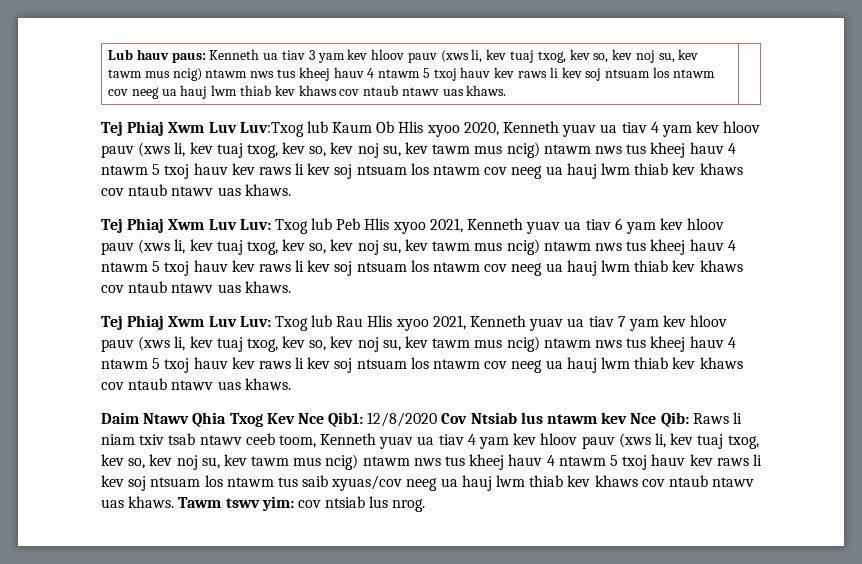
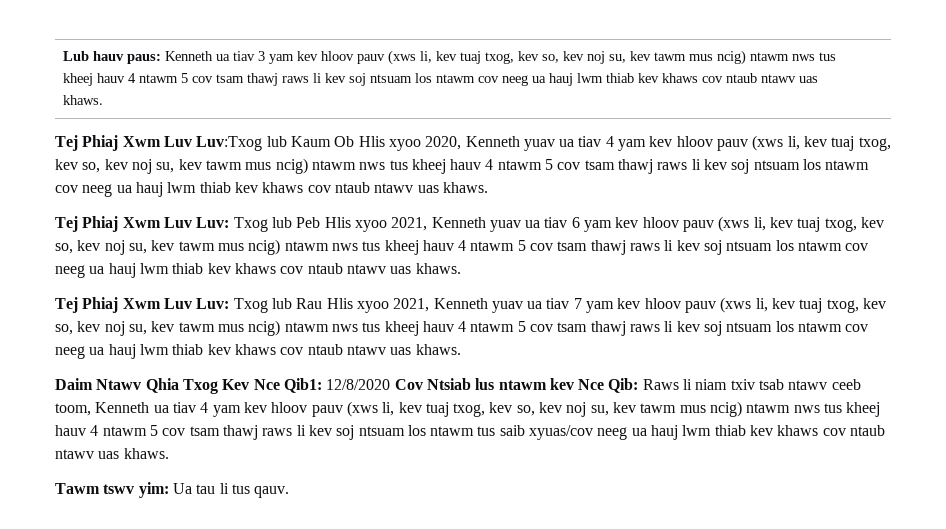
- Lub hauv paus: Kenneth ua tiav 3 yam kev hloov pauv (xws li, kev tuaj txog, kev so, kev noj su, kev tawm mus ncig) ntawm nws tus kheej hauv 4 ntawm 5 txoj hauv kev raws li kev soj ntsuam los ntawm cov neeg ua hauj lwm thiab kev khaws cov ntaub ntawv uas khaws.
+ Lub hauv paus: Kenneth ua tiav 3 yam kev hloov pauv (xws li, kev tuaj txog, kev so, kev noj su, kev tawm mus ncig) ntawm nws tus kheej hauv 4 ntawm 5 cov tsam thawj raws li kev soj ntsuam los ntawm cov neeg ua hauj lwm thiab kev khaws cov ntaub ntawv uas khaws.
- Tej Phiaj Xwm Luv Luv:Txog lub Kaum Ob Hlis xyoo 2020, Kenneth yuav ua tiav 4 yam kev hloov pauv (xws li, kev tuaj txog, kev so, kev noj su, kev tawm mus ncig) ntawm nws tus kheej hauv 4 ntawm 5 txoj hauv kev raws li kev soj ntsuam los ntawm cov neeg ua hauj lwm thiab kev khaws cov ntaub ntawv uas khaws.
+ Tej Phiaj Xwm Luv Luv:Txog lub Kaum Ob Hlis xyoo 2020, Kenneth yuav ua tiav 4 yam kev hloov pauv (xws li, kev tuaj txog, kev so, kev noj su, kev tawm mus ncig) ntawm nws tus kheej hauv 4 ntawm 5 cov tsam thawj raws li kev soj ntsuam los ntawm cov neeg ua hauj lwm thiab kev khaws cov ntaub ntawv uas khaws.
- Txog lub Peb Hlis xyoo 2021, Kenneth yuav ua tiav 6 yam kev hloov pauv (xws li, kev tuaj txog, kev so, kev noj su, kev tawm mus ncig) ntawm nws tus kheej hauv 4 ntawm 5 txoj hauv kev raws li kev soj ntsuam los ntawm cov neeg ua hauj lwm thiab kev khaws cov ntaub ntawv uas khaws.
+ Txog lub Peb Hlis xyoo 2021, Kenneth yuav ua tiav 6 yam kev hloov pauv (xws li, kev tuaj txog, kev so, kev noj su, kev tawm mus ncig) ntawm nws tus kheej hauv 4 ntawm 5 cov tsam thawj raws li kev soj ntsuam los ntawm cov neeg ua hauj lwm thiab kev khaws cov ntaub ntawv uas khaws.
- Txog lub Rau Hlis xyoo 2021, Kenneth yuav ua tiav 7 yam kev hloov pauv (xws li, kev tuaj txog, kev so, kev noj su, kev tawm mus ncig) ntawm nws tus kheej hauv 4 ntawm 5 txoj hauv kev raws li kev soj ntsuam los ntawm cov neeg ua hauj lwm thiab kev khaws cov ntaub ntawv uas khaws.
+ Txog lub Rau Hlis xyoo 2021, Kenneth yuav ua tiav 7 yam kev hloov pauv (xws li, kev tuaj txog, kev so, kev noj su, kev tawm mus ncig) ntawm nws tus kheej hauv 4 ntawm 5 cov tsam thawj raws li kev soj ntsuam los ntawm cov neeg ua hauj lwm thiab kev khaws cov ntaub ntawv uas khaws.
- Raws li niam txiv tsab ntawv ceeb toom, Kenneth yuav ua tiav 4 yam kev hloov pauv (xws li, kev tuaj txog, kev so, kev noj su, kev tawm mus ncig) ntawm nws tus kheej hauv 4 ntawm 5 txoj hauv kev raws li kev soj ntsuam los ntawm tus saib xyuas/cov neeg ua hauj lwm thiab kev khaws cov ntaub ntawv uas khaws. Tawm tswv yim:
+ Raws li niam txiv tsab ntawv ceeb toom, Kenneth ua tiav 4 yam kev hloov pauv (xws li, kev tuaj txog, kev so, kev noj su, kev tawm mus ncig) ntawm nws tus kheej hauv 4 ntawm 5 cov tsam thawj raws li kev soj ntsuam los ntawm tus saib xyuas/cov neeg ua hauj lwm thiab kev khaws cov ntaub ntawv uas khaws.
+ Tawm tswv yim:
- cov ntsiab lus nrog.
+ Ua tau li tus qauv.

